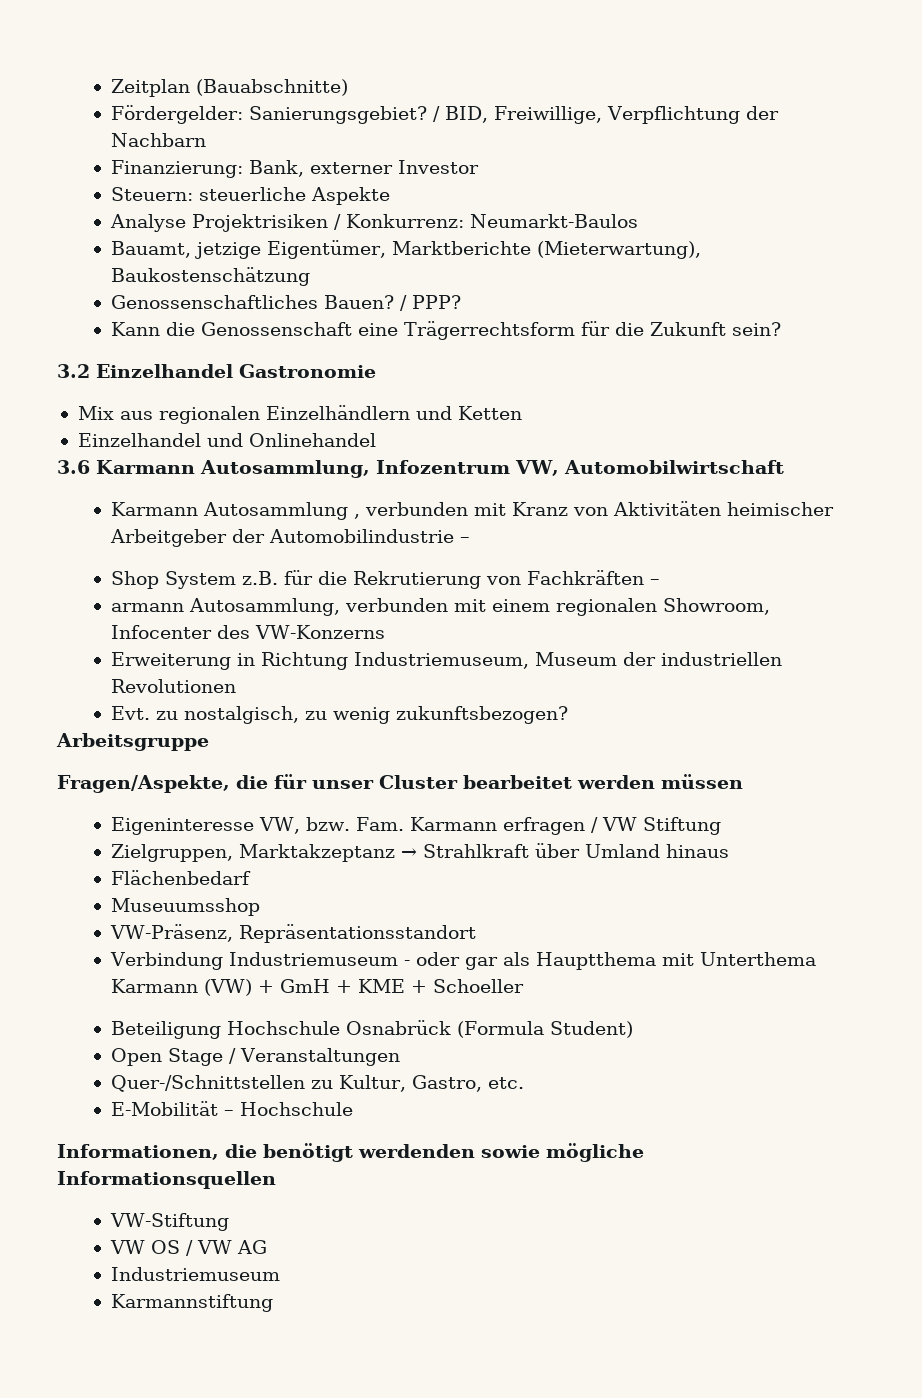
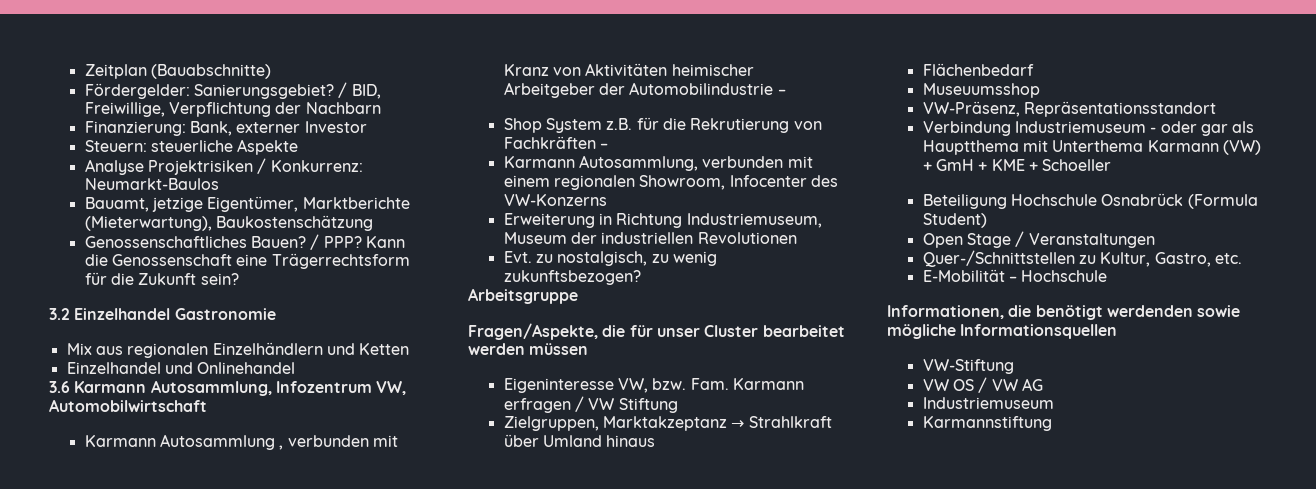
- / PPP?
- Kann die Genossenschaft eine Trägerrechtsform für die Zukunft sein?
+ / PPP? Kann die Genossenschaft eine Trägerrechtsform für die Zukunft sein?
- armann Autosammlung, verbunden mit einem regionalen Showroom, Infocenter des VW-Konzerns
+ Karmann Autosammlung, verbunden mit einem regionalen Showroom, Infocenter des VW-Konzerns

